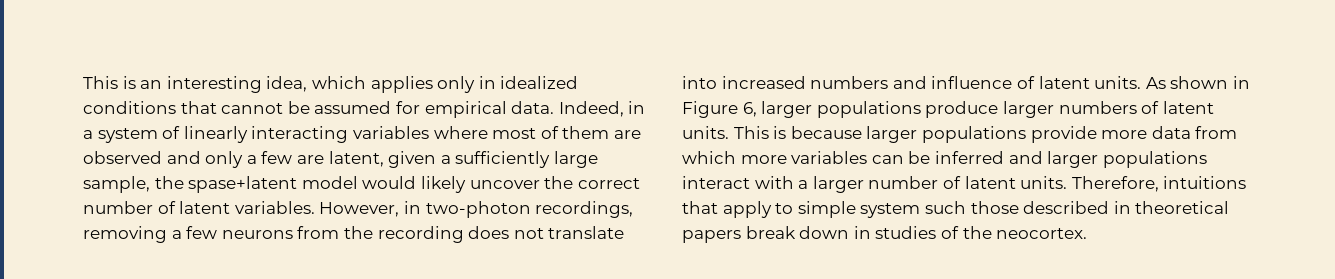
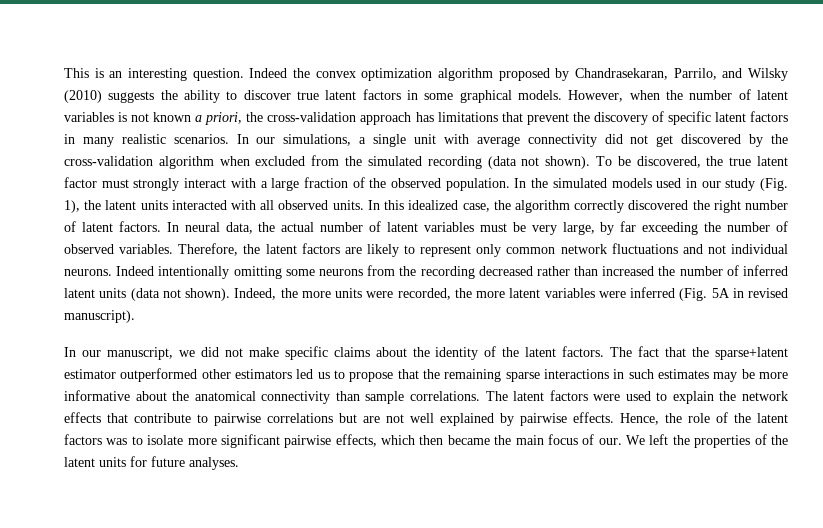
- This is an interesting idea, which applies only in idealized conditions that cannot be assumed for empirical data. Indeed, in a system of linearly interacting variables where most of them are observed and only a few are latent, given a sufficiently large sample, the spase+latent model would likely uncover the correct number of latent variables. However, in two-photon recordings, removing a few neurons from the recording does not translate into increased numbers and influence of latent units. As shown in Figure 6, larger populations produce larger numbers of latent units. This is because larger populations provide more data from which more variables can be inferred and larger populations interact with a larger number of latent units. Therefore, intuitions that apply to simple system such those described in theoretical papers break down in studies of the neocortex.
+ This is an interesting question. Indeed the convex optimization algorithm proposed by Chandrasekaran, Parrilo, and Wilsky (2010) suggests the ability to discover true latent factors in some graphical models. However, when the number of latent variables is not known a priori, the cross-validation approach has limitations that prevent the discovery of specific latent factors in many realistic scenarios. In our simulations, a single unit with average connectivity did not get discovered by the cross-validation algorithm when excluded from the simulated recording (data not shown). To be discovered, the true latent factor must strongly interact with a large fraction of the observed population. In the simulated models used in our study (Fig. 1), the latent units interacted with all observed units. In this idealized case, the algorithm correctly discovered the right number of latent factors. In neural data, the actual number of latent variables must be very large, by far exceeding the number of observed variables. Therefore, the latent factors are likely to represent only common network fluctuations and not individual neurons. Indeed intentionally omitting some neurons from the recording decreased rather than increased the number of inferred latent units (data not shown). Indeed, the more units were recorded, the more latent variables were inferred (Fig. 5A in revised manuscript).
+ In our manuscript, we did not make specific claims about the identity of the latent factors. The fact that the sparse+latent estimator outperformed other estimators led us to propose that the remaining sparse interactions in such estimates may be more informative about the anatomical connectivity than sample correlations. The latent factors were used to explain the network effects that contribute to pairwise correlations but are not well explained by pairwise effects. Hence, the role of the latent factors was to isolate more significant pairwise effects, which then became the main focus of our. We left the properties of the latent units for future analyses.

